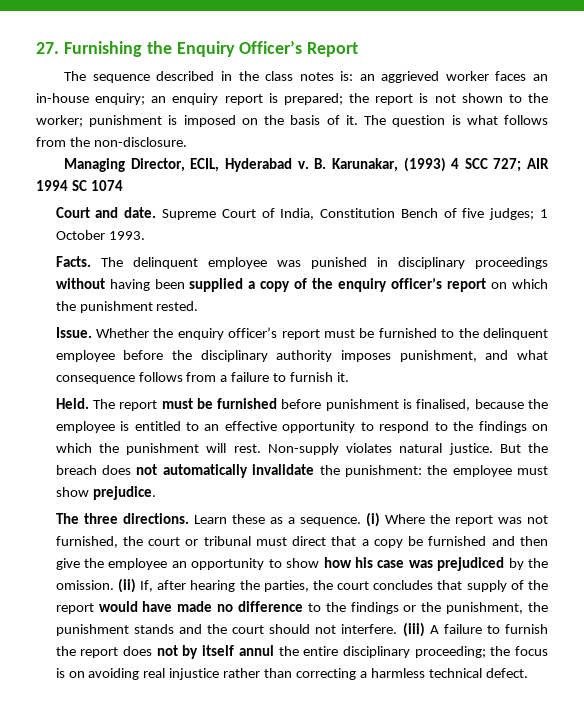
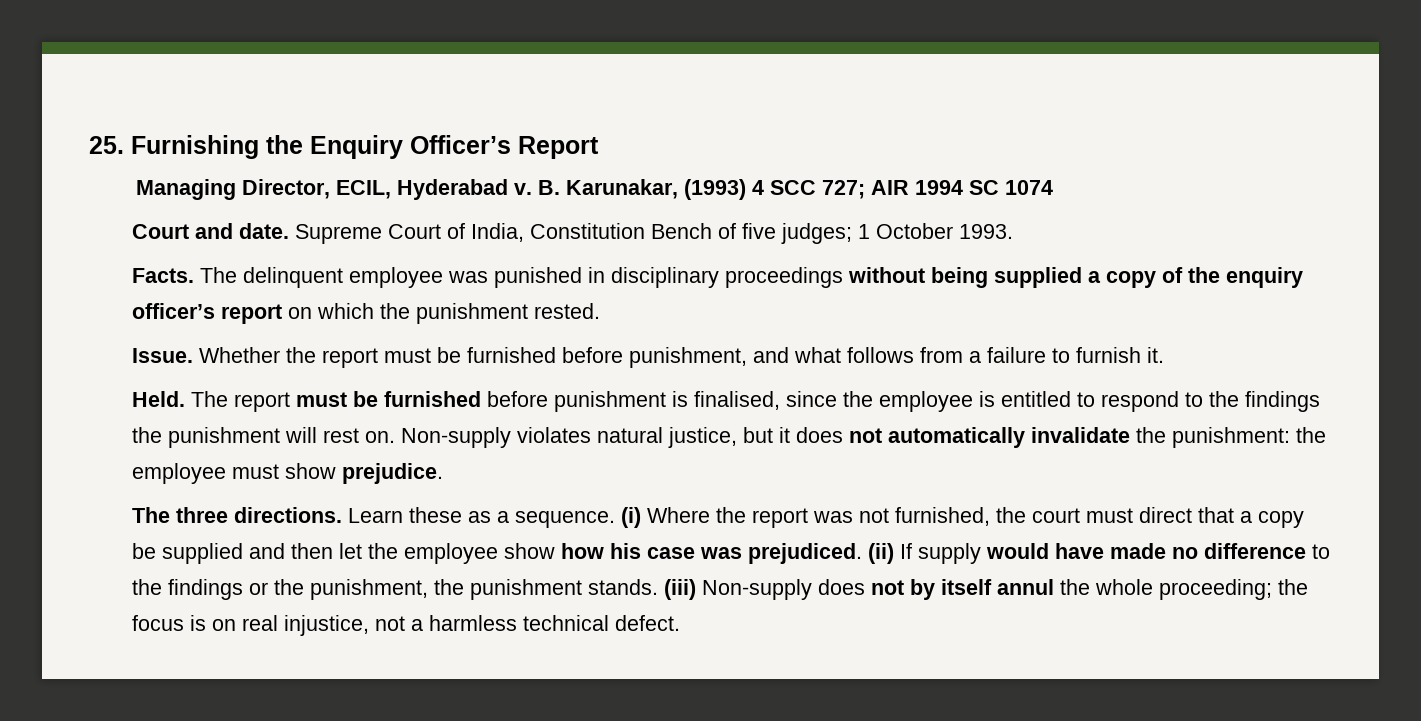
- 27. Furnishing the Enquiry Officer’s Report
+ 25. Furnishing the Enquiry Officer’s Report
- The sequence described in the class notes is: an aggrieved worker faces an in-house enquiry; an enquiry report is prepared; the report is not shown to the worker; punishment is imposed on the basis of it. The question is what follows from the non-disclosure.
- The delinquent employee was punished in disciplinary proceedings without having been supplied a copy of the enquiry officer’s report on which the punishment rested.
+ The delinquent employee was punished in disciplinary proceedings without being supplied a copy of the enquiry officer’s report on which the punishment rested.
- Whether the enquiry officer’s report must be furnished to the delinquent employee before the disciplinary authority imposes punishment, and what consequence follows from a failure to furnish it.
+ Whether the report must be furnished before punishment, and what follows from a failure to furnish it.
- The report must be furnished before punishment is finalised, because the employee is entitled to an effective opportunity to respond to the findings on which the punishment will rest.
+ The report must be furnished before punishment is finalised, since the employee is entitled to respond to the findings the punishment will rest on.
- Non-supply violates natural justice. But the breach does not automatically invalidate the punishment: the employee must show prejudice.
+ Non-supply violates natural justice, but it does not automatically invalidate the punishment: the employee must show prejudice.
- (i) Where the report was not furnished, the court or tribunal must direct that a copy be furnished and then give the employee an opportunity to show how his case was prejudiced by the omission. (ii) If, after hearing the parties, the court concludes that supply of the report would have made no difference to the findings or the punishment, the punishment stands and the court should not interfere. (iii) A failure to furnish the report does not by itself annul the entire disciplinary proceeding; the focus is on avoiding real injustice rather than correcting a harmless technical defect.
+ (i) Where the report was not furnished, the court must direct that a copy be supplied and then let the employee show how his case was prejudiced. (ii) If supply would have made no difference to the findings or the punishment, the punishment stands. (iii) Non-supply does not by itself annul the whole proceeding; the focus is on real injustice, not a harmless technical defect.

